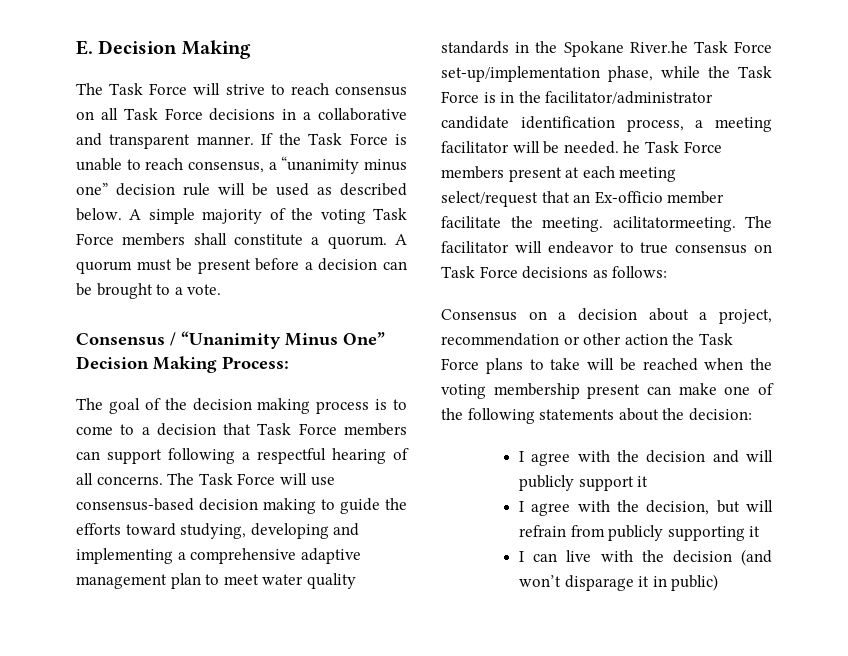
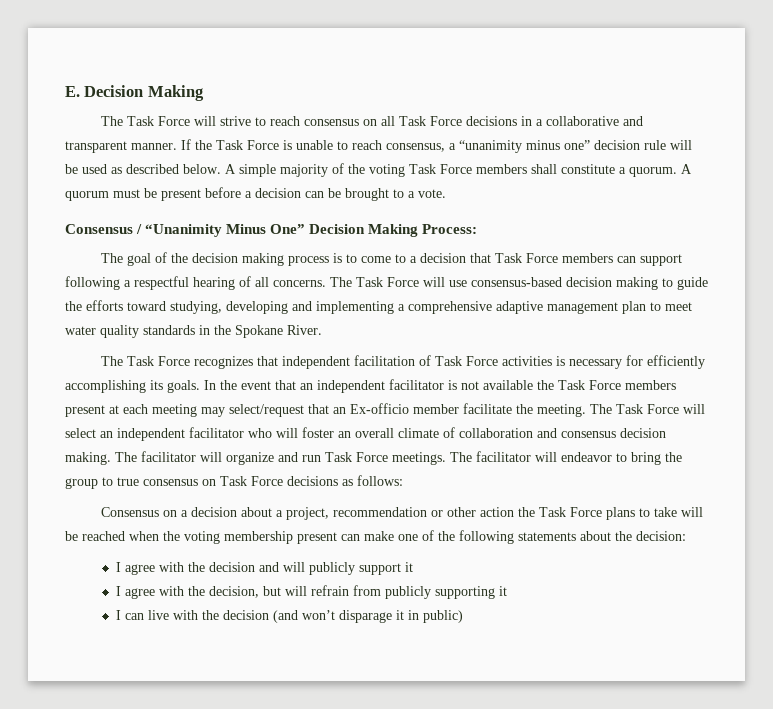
- The Task Force will use consensus-based decision making to guide the efforts toward studying, developing and implementing a comprehensive adaptive management plan to meet water quality standards in the Spokane River.he Task Force set-up/implementation phase, while the Task Force is in the facilitator/administrator candidate identification process, a meeting facilitator will be needed. he Task Force members present at each meeting select/request that an Ex-officio member facilitate the meeting. acilitatormeeting.
+ The Task Force will use consensus-based decision making to guide the efforts toward studying, developing and implementing a comprehensive adaptive management plan to meet water quality standards in the Spokane River.
+ The Task Force recognizes that independent facilitation of Task Force activities is necessary for efficiently accomplishing its goals. In the event that an independent facilitator is not available the Task Force members present at each meeting may select/request that an Ex-officio member facilitate the meeting. The Task Force will select an independent facilitator who will foster an overall climate of collaboration and consensus decision making. The facilitator will organize and run Task Force meetings.
- The facilitator will endeavor to true consensus on Task Force decisions as follows:
+ The facilitator will endeavor to bring the group to true consensus on Task Force decisions as follows:

